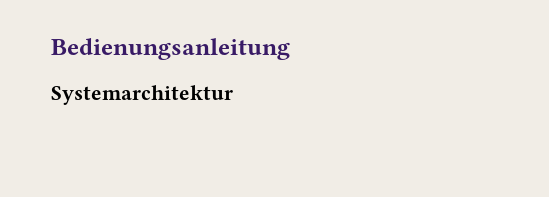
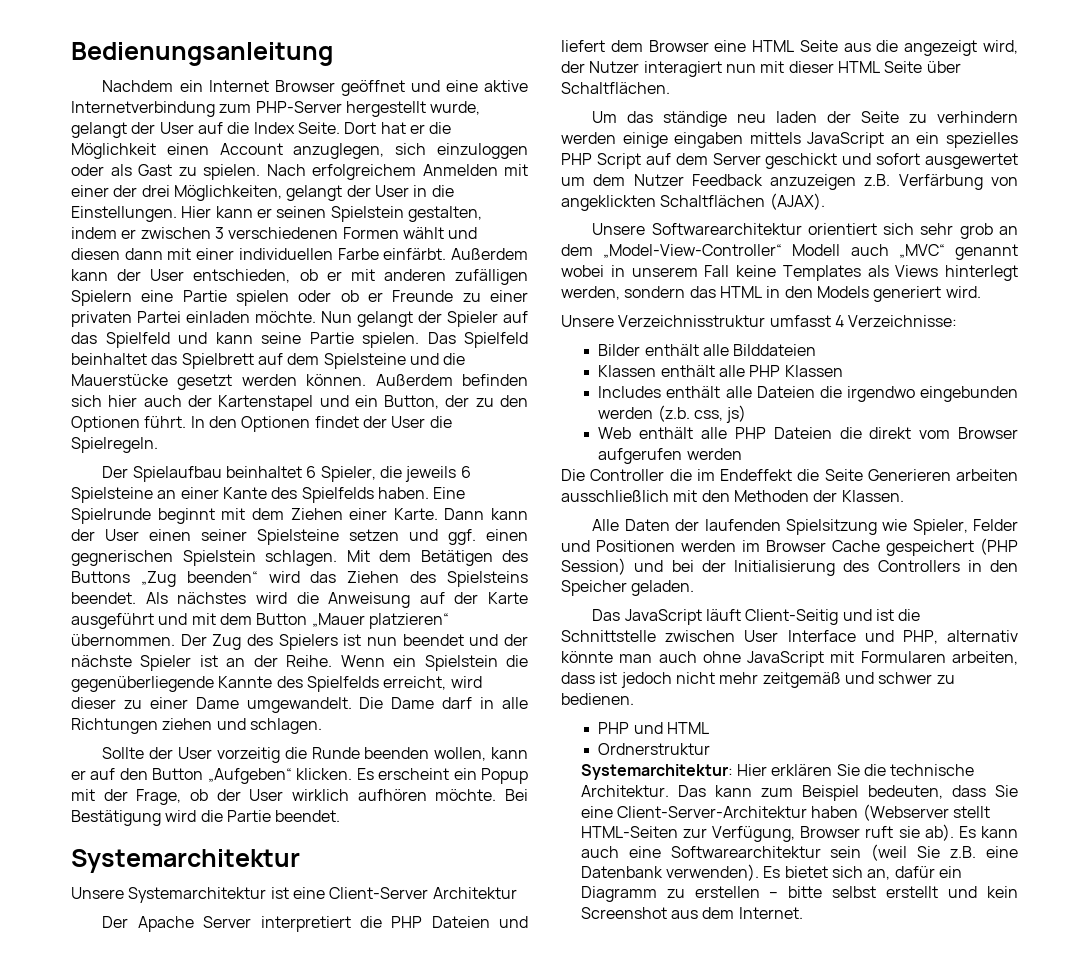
+ Nachdem ein Internet Browser geöffnet und eine aktive Internetverbindung zum PHP-Server hergestellt wurde, gelangt der User auf die Index Seite. Dort hat er die Möglichkeit einen Account anzuglegen, sich einzuloggen oder als Gast zu spielen. Nach erfolgreichem Anmelden mit einer der drei Möglichkeiten, gelangt der User in die Einstellungen. Hier kann er seinen Spielstein gestalten, indem er zwischen 3 verschiedenen Formen wählt und diesen dann mit einer individuellen Farbe einfärbt. Außerdem kann der User entschieden, ob er mit anderen zufälligen Spielern eine Partie spielen oder ob er Freunde zu einer privaten Partei einladen möchte. Nun gelangt der Spieler auf das Spielfeld und kann seine Partie spielen. Das Spielfeld beinhaltet das Spielbrett auf dem Spielsteine und die Mauerstücke gesetzt werden können. Außerdem befinden sich hier auch der Kartenstapel und ein Button, der zu den Optionen führt. In den Optionen findet der User die Spielregeln.
+ Der Spielaufbau beinhaltet 6 Spieler, die jeweils 6 Spielsteine an einer Kante des Spielfelds haben. Eine Spielrunde beginnt mit dem Ziehen einer Karte. Dann kann der User einen seiner Spielsteine setzen und ggf. einen gegnerischen Spielstein schlagen. Mit dem Betätigen des Buttons „Zug beenden“ wird das Ziehen des Spielsteins beendet. Als nächstes wird die Anweisung auf der Karte ausgeführt und mit dem Button „Mauer platzieren“ übernommen. Der Zug des Spielers ist nun beendet und der nächste Spieler ist an der Reihe. Wenn ein Spielstein die gegenüberliegende Kannte des Spielfelds erreicht, wird dieser zu einer Dame umgewandelt. Die Dame darf in alle Richtungen ziehen und schlagen.
+ Sollte der User vorzeitig die Runde beenden wollen, kann er auf den Button „Aufgeben“ klicken. Es erscheint ein Popup mit der Frage, ob der User wirklich aufhören möchte. Bei Bestätigung wird die Partie beendet.
  Systemarchitektur
+ Unsere Systemarchitektur ist eine Client-Server Architektur
+ Der Apache Server interpretiert die PHP Dateien und liefert dem Browser eine HTML Seite aus die angezeigt wird, der Nutzer interagiert nun mit dieser HTML Seite über Schaltflächen.
+ Um das ständige neu laden der Seite zu verhindern werden einige eingaben mittels JavaScript an ein spezielles PHP Script auf dem Server geschickt und sofort ausgewertet um dem Nutzer Feedback anzuzeigen z.B. Verfärbung von angeklickten Schaltflächen (AJAX).
+ Unsere Softwarearchitektur orientiert sich sehr grob an dem „Model-View-Controller“ Modell auch „MVC“ genannt wobei in unserem Fall keine Templates als Views hinterlegt werden, sondern das HTML in den Models generiert wird.
+ Unsere Verzeichnisstruktur umfasst 4 Verzeichnisse:
+ Bilder enthält alle Bilddateien
+ Klassen enthält alle PHP Klassen
+ Includes enthält alle Dateien die irgendwo eingebunden werden (z.b. css, js)
+ Web enthält alle PHP Dateien die direkt vom Browser aufgerufen werden
+ Die Controller die im Endeffekt die Seite Generieren arbeiten ausschließlich mit den Methoden der Klassen.
+ Alle Daten der laufenden Spielsitzung wie Spieler, Felder und Positionen werden im Browser Cache gespeichert (PHP Session) und bei der Initialisierung des Controllers in den Speicher geladen.
+ Das JavaScript läuft Client-Seitig und ist die Schnittstelle zwischen User Interface und PHP, alternativ könnte man auch ohne JavaScript mit Formularen arbeiten, dass ist jedoch nicht mehr zeitgemäß und schwer zu bedienen.
+ PHP und HTML
+ Ordnerstruktur
+ Systemarchitektur: Hier erklären Sie die technische Architektur. Das kann zum Beispiel bedeuten, dass Sie eine Client-Server-Architektur haben (Webserver stellt HTML-Seiten zur Verfügung, Browser ruft sie ab). Es kann auch eine Softwarearchitektur sein (weil Sie z.B. eine Datenbank verwenden). Es bietet sich an, dafür ein Diagramm zu erstellen – bitte selbst erstellt und kein Screenshot aus dem Internet.

